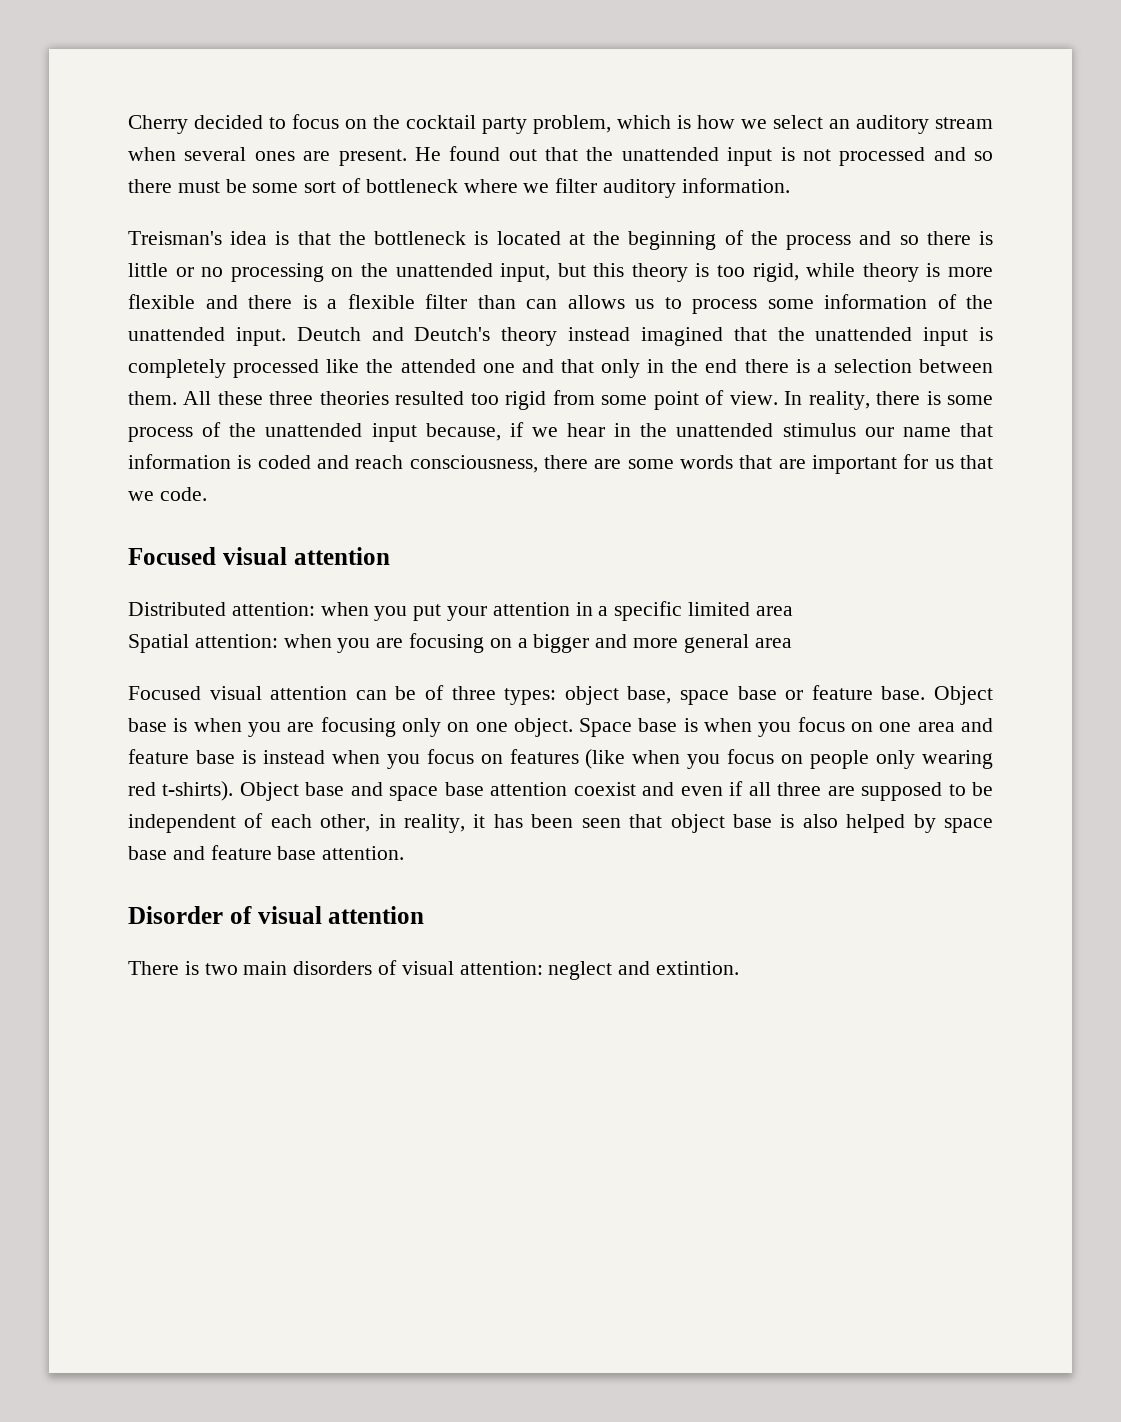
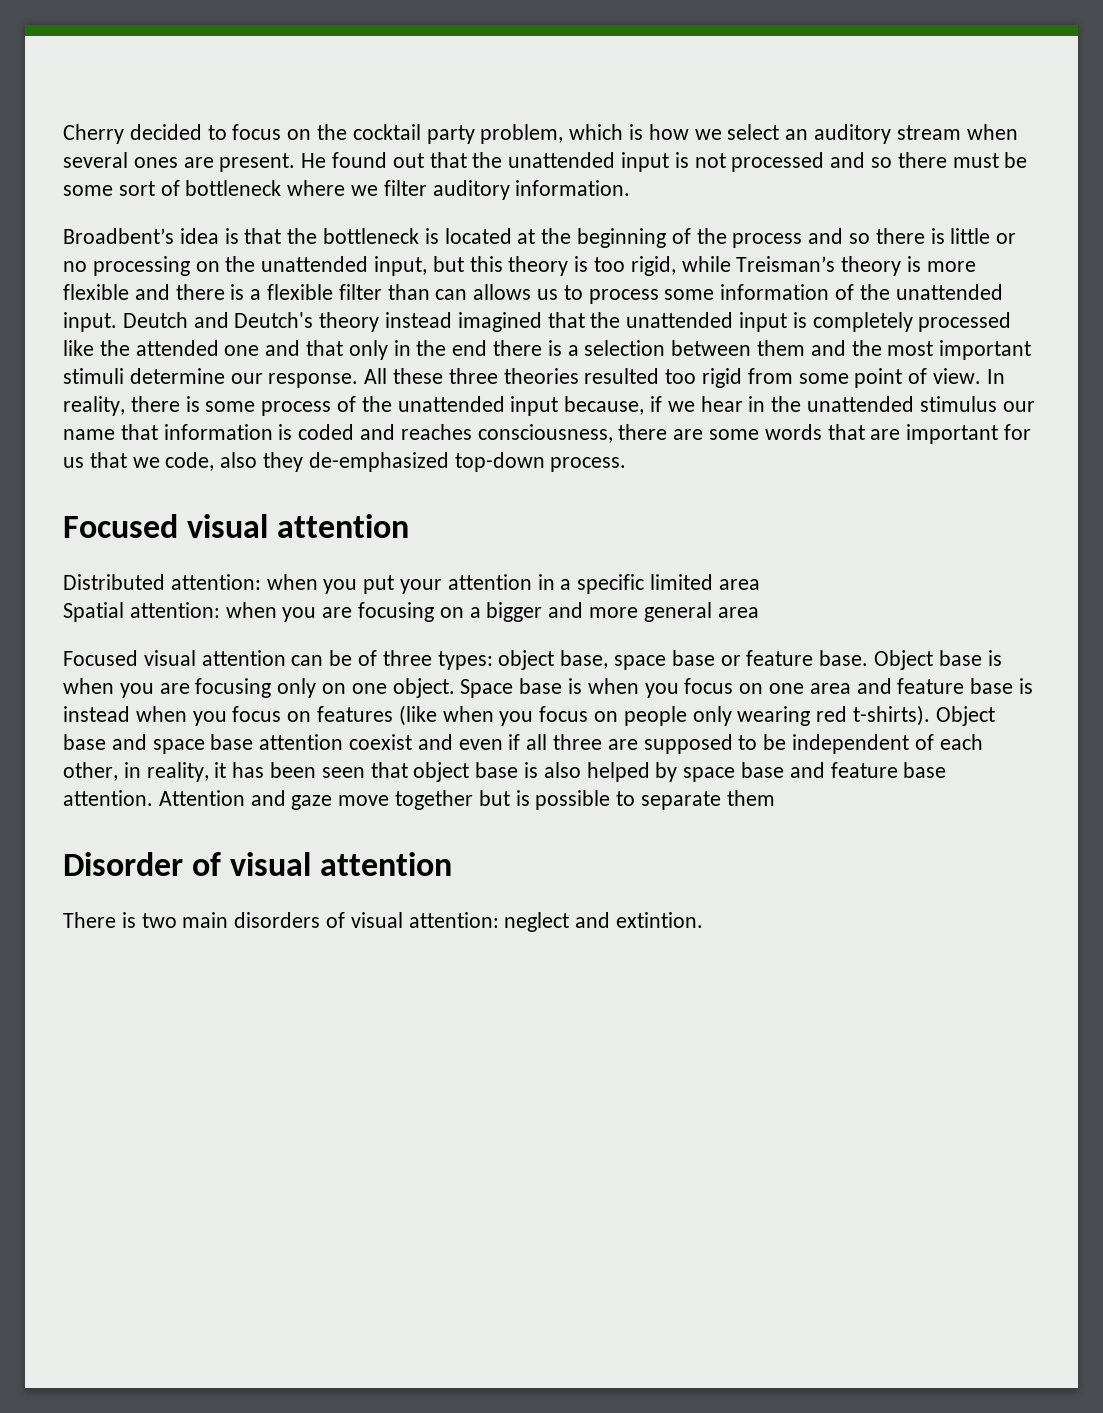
- Treisman's idea is that the bottleneck is located at the beginning of the process and so there is little or no processing on the unattended input, but this theory is too rigid, while theory is more flexible and there is a flexible filter than can allows us to process some information of the unattended input.
+ Broadbent’s idea is that the bottleneck is located at the beginning of the process and so there is little or no processing on the unattended input, but this theory is too rigid, while Treisman’s theory is more flexible and there is a flexible filter than can allows us to process some information of the unattended input.
- Deutch and Deutch's theory instead imagined that the unattended input is completely processed like the attended one and that only in the end there is a selection between them.
+ Deutch and Deutch's theory instead imagined that the unattended input is completely processed like the attended one and that only in the end there is a selection between them and the most important stimuli determine our response.
- In reality, there is some process of the unattended input because, if we hear in the unattended stimulus our name that information is coded and reach consciousness, there are some words that are important for us that we code.
+ In reality, there is some process of the unattended input because, if we hear in the unattended stimulus our name that information is coded and reaches consciousness, there are some words that are important for us that we code, also they de-emphasized top-down process.
+ Attention and gaze move together but is possible to separate them

